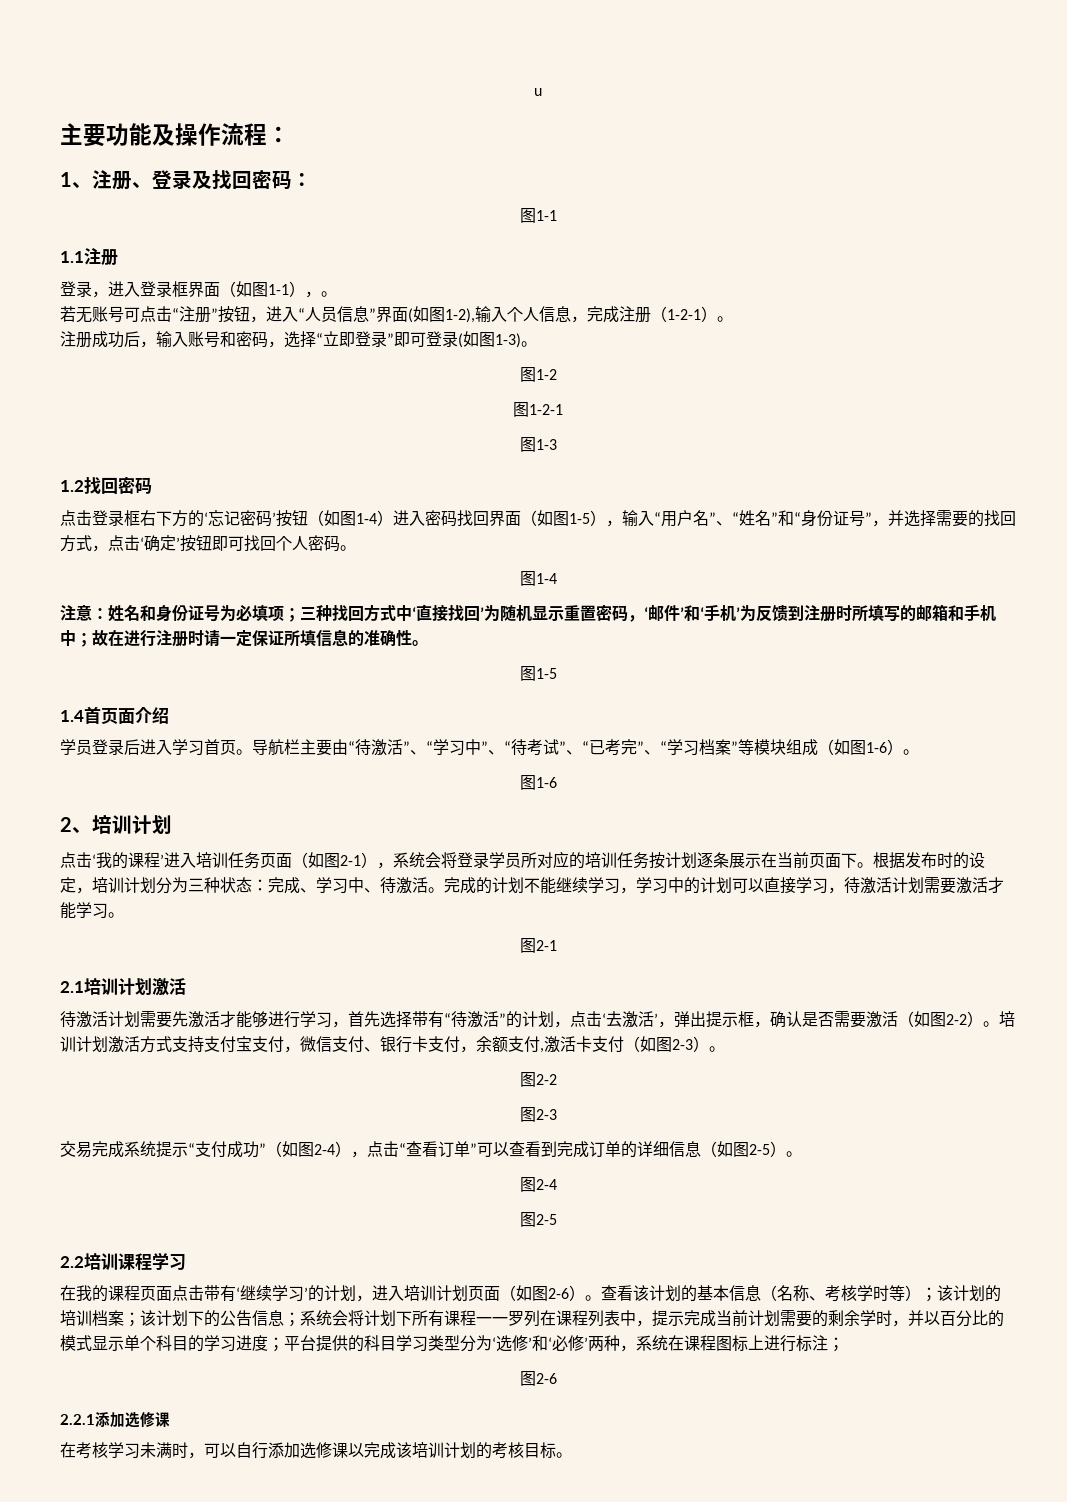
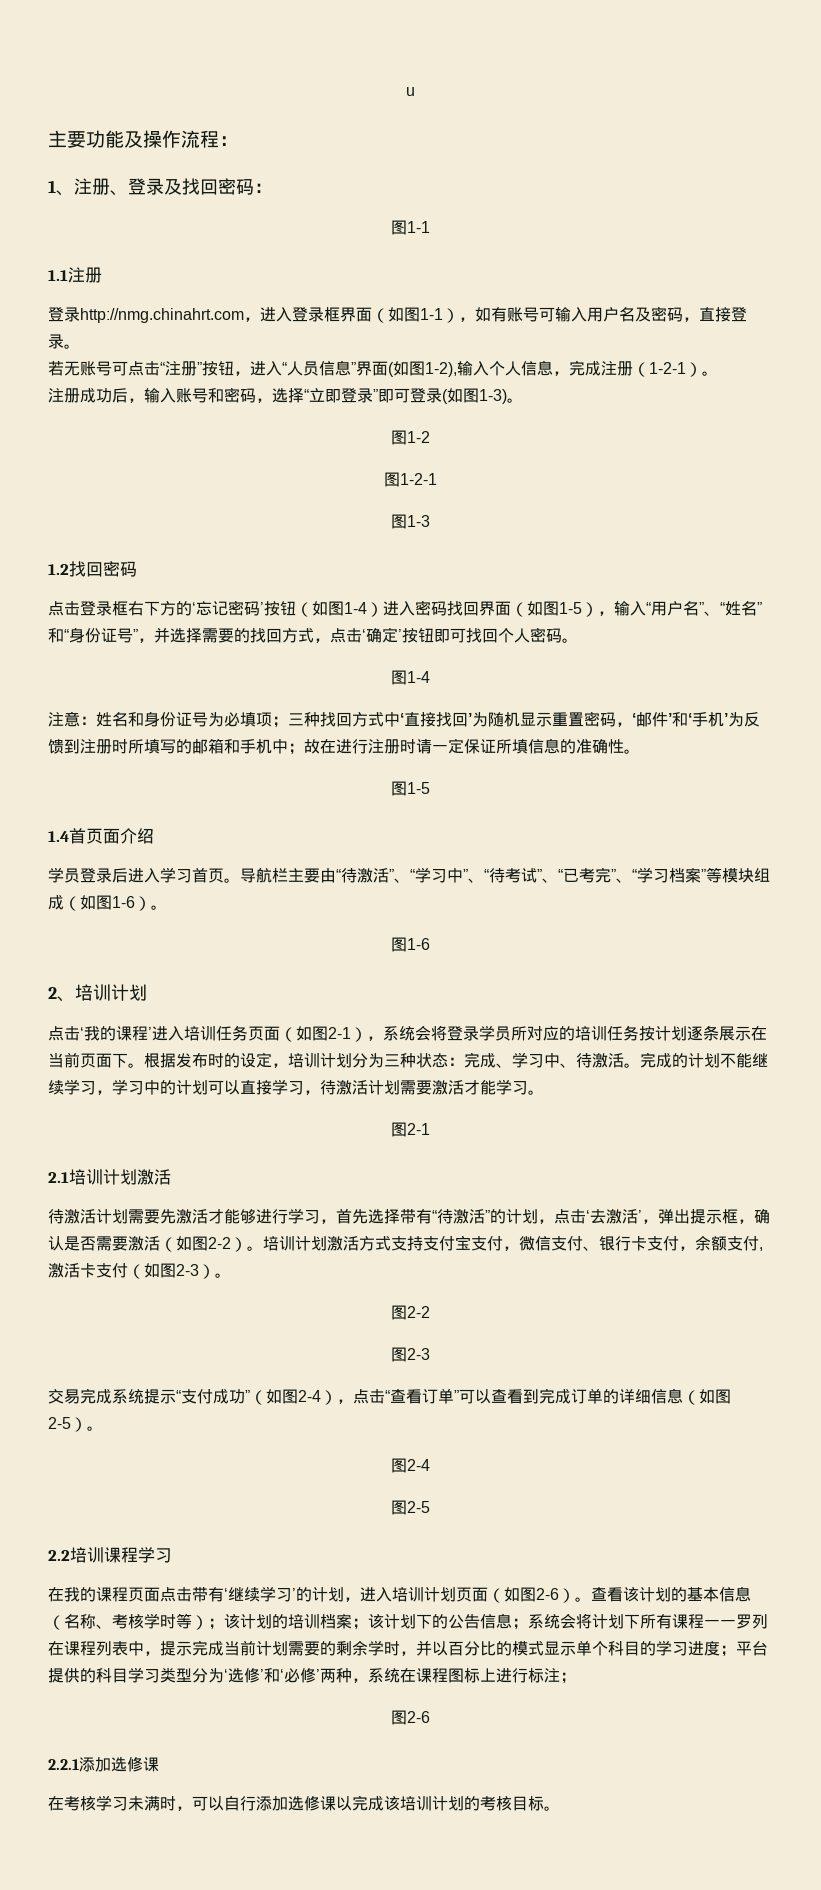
- 登录，进入登录框界面（如图1-1），。
+ 登录http://nmg.chinahrt.com，进入登录框界面（如图1-1），如有账号可输入用户名及密码，直接登录。

